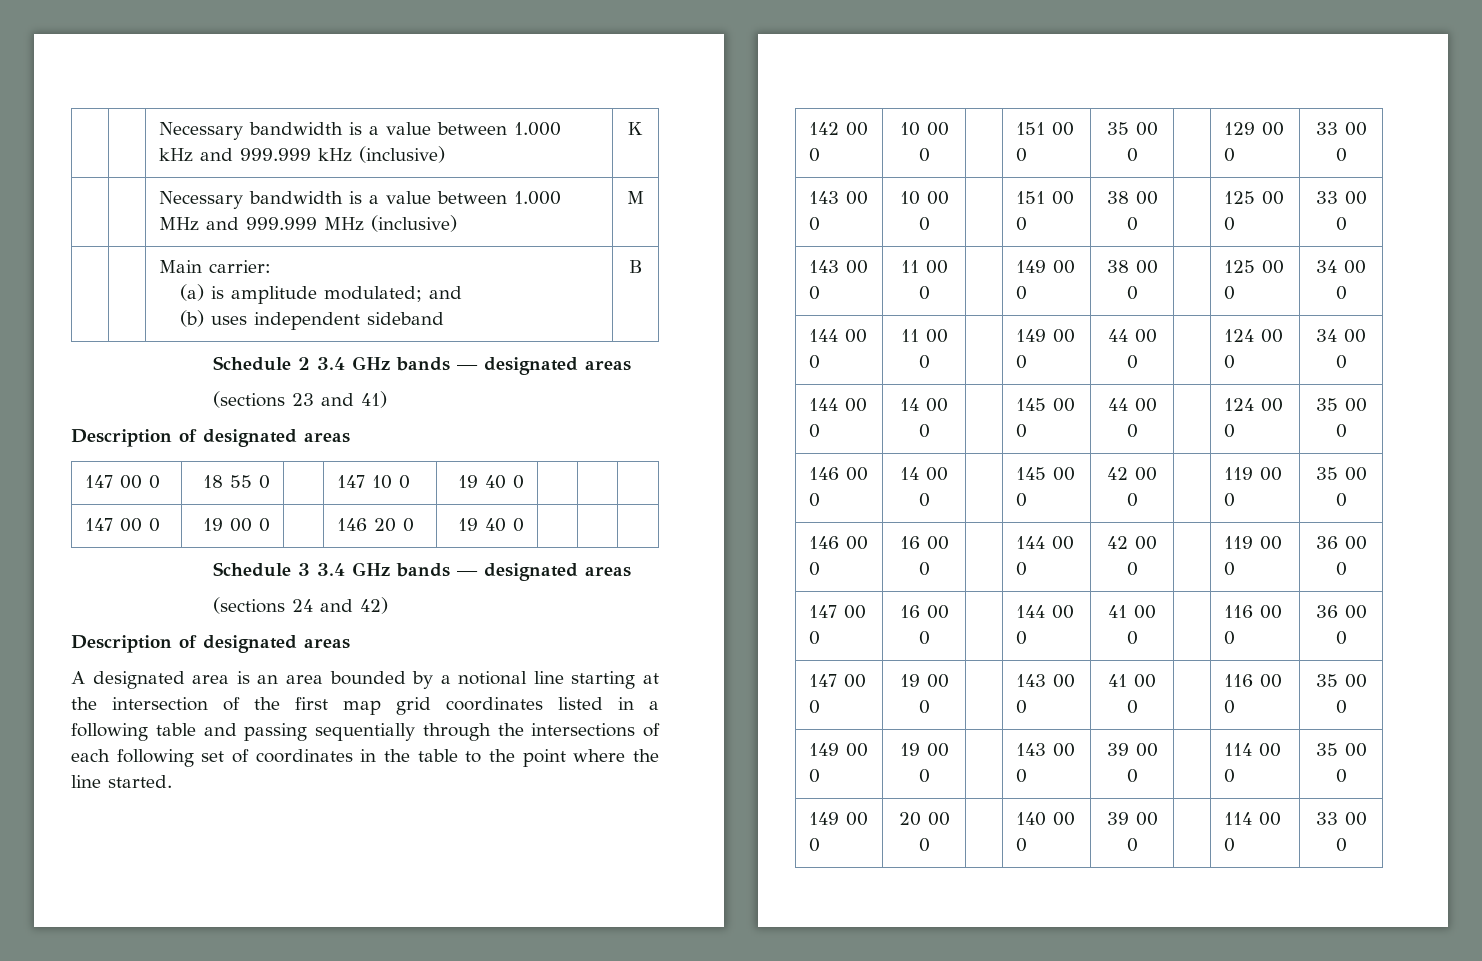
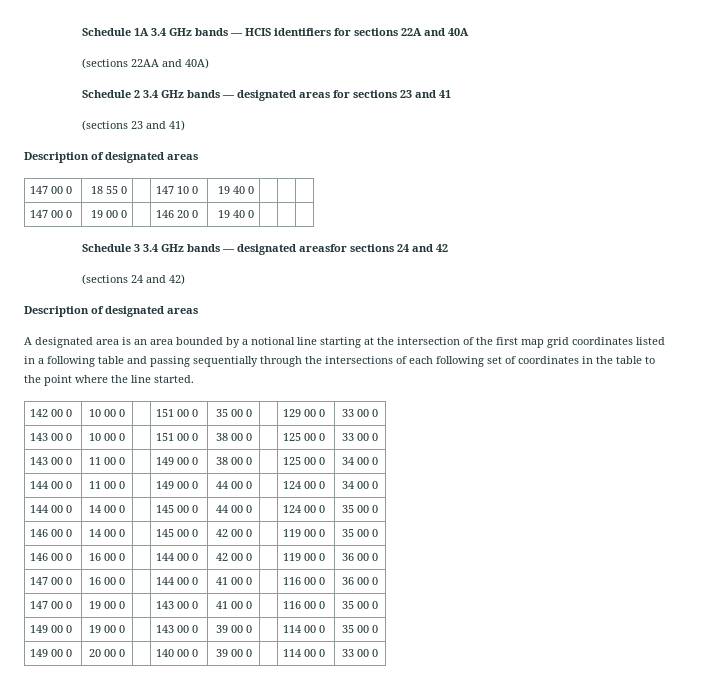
- | | Necessary bandwidth is a value between 1.000 kHz and 999.999 kHz (inclusive) | K
- | | Necessary bandwidth is a value between 1.000 MHz and 999.999 MHz (inclusive) | M
- | | Main carrier:
- (a) is amplitude modulated; and
- (b) uses independent sideband | B
+ Schedule 1A 3.4 GHz bands — HCIS identifiers for sections 22A and 40A
+ (sections 22AA and 40A)
- Schedule 2 3.4 GHz bands — designated areas
+ Schedule 2 3.4 GHz bands — designated areas for sections 23 and 41
- Schedule 3 3.4 GHz bands — designated areas
+ Schedule 3 3.4 GHz bands — designated areasfor sections 24 and 42

